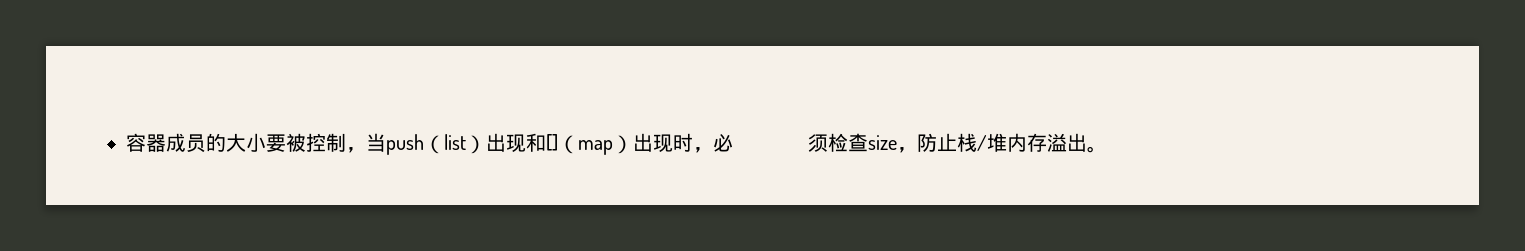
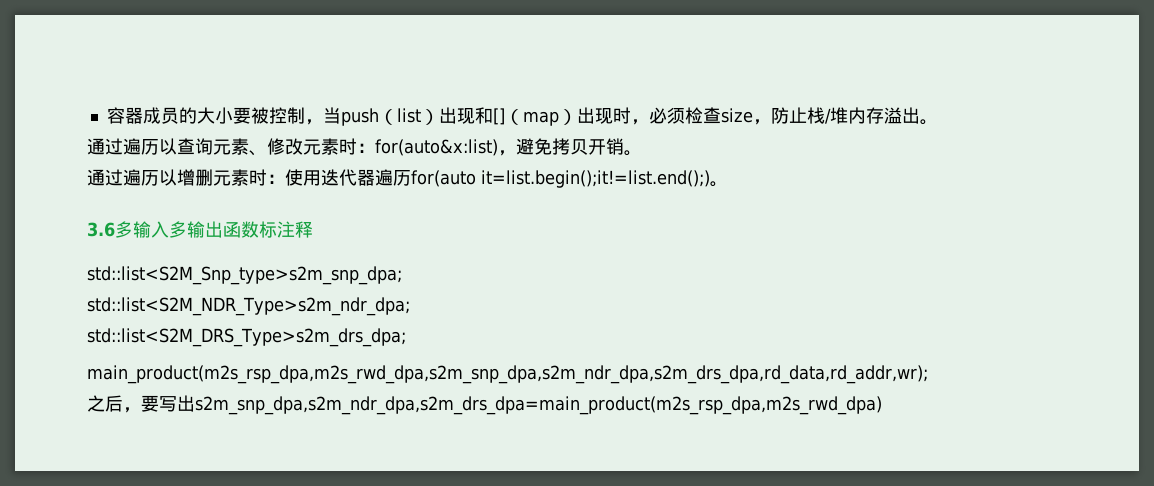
+ 通过遍历以查询元素、修改元素时：for(auto&x:list)，避免拷贝开销。
+ 通过遍历以增删元素时：使用迭代器遍历for(auto it=list.begin();it!=list.end();)。
+ 3.6多输入多输出函数标注释
+ std::list<S2M_Snp_type>s2m_snp_dpa;
+ std::list<S2M_NDR_Type>s2m_ndr_dpa;
+ std::list<S2M_DRS_Type>s2m_drs_dpa;
+ main_product(m2s_rsp_dpa,m2s_rwd_dpa,s2m_snp_dpa,s2m_ndr_dpa,s2m_drs_dpa,rd_data,rd_addr,wr);
+ 之后，要写出s2m_snp_dpa,s2m_ndr_dpa,s2m_drs_dpa=main_product(m2s_rsp_dpa,m2s_rwd_dpa)

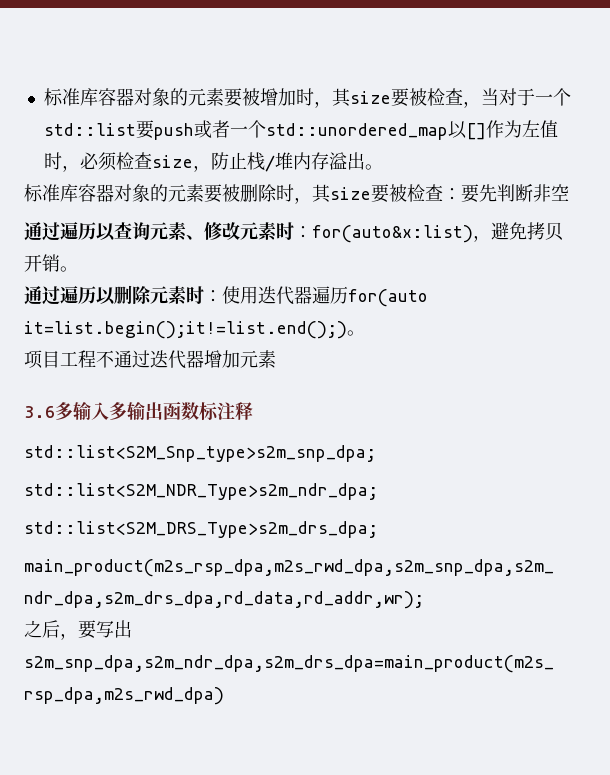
- 容器成员的大小要被控制，当push（list）出现和[]（map）出现时，必须检查size，防止栈/堆内存溢出。
+ 标准库容器对象的元素要被增加时，其size要被检查，当对于一个std::list要push或者一个std::unordered_map以[]作为左值时，必须检查size，防止栈/堆内存溢出。
+ 标准库容器对象的元素要被删除时，其size要被检查：要先判断非空
- 通过遍历以增删元素时：使用迭代器遍历for(auto it=list.begin();it!=list.end();)。
+ 通过遍历以删除元素时：使用迭代器遍历for(auto it=list.begin();it!=list.end();)。
+ 项目工程不通过迭代器增加元素

